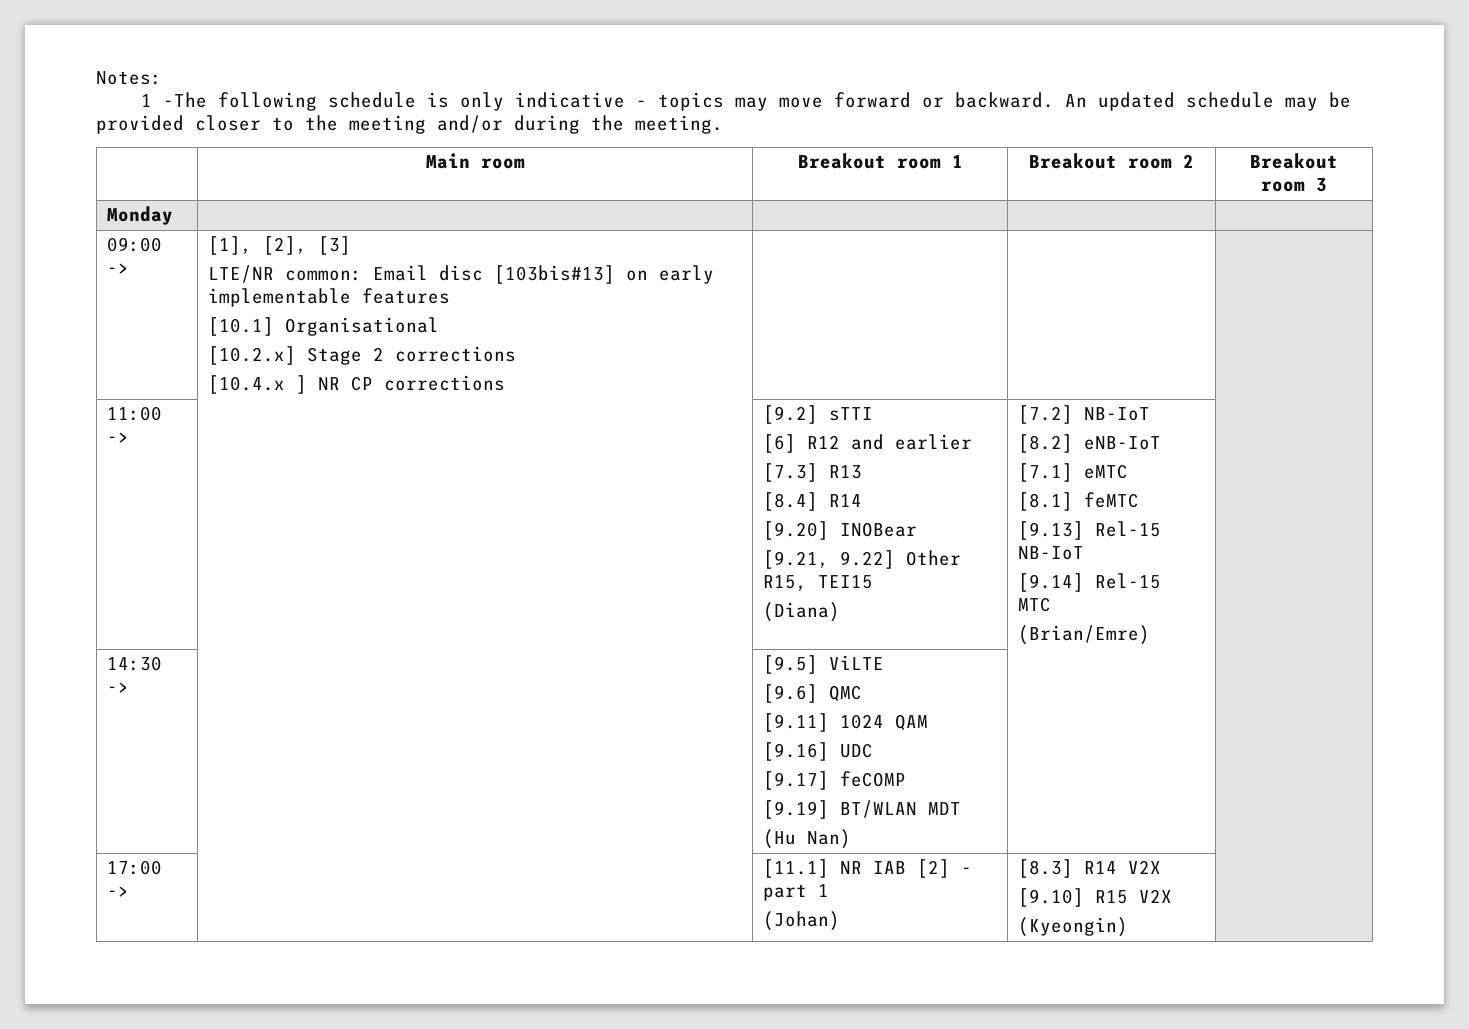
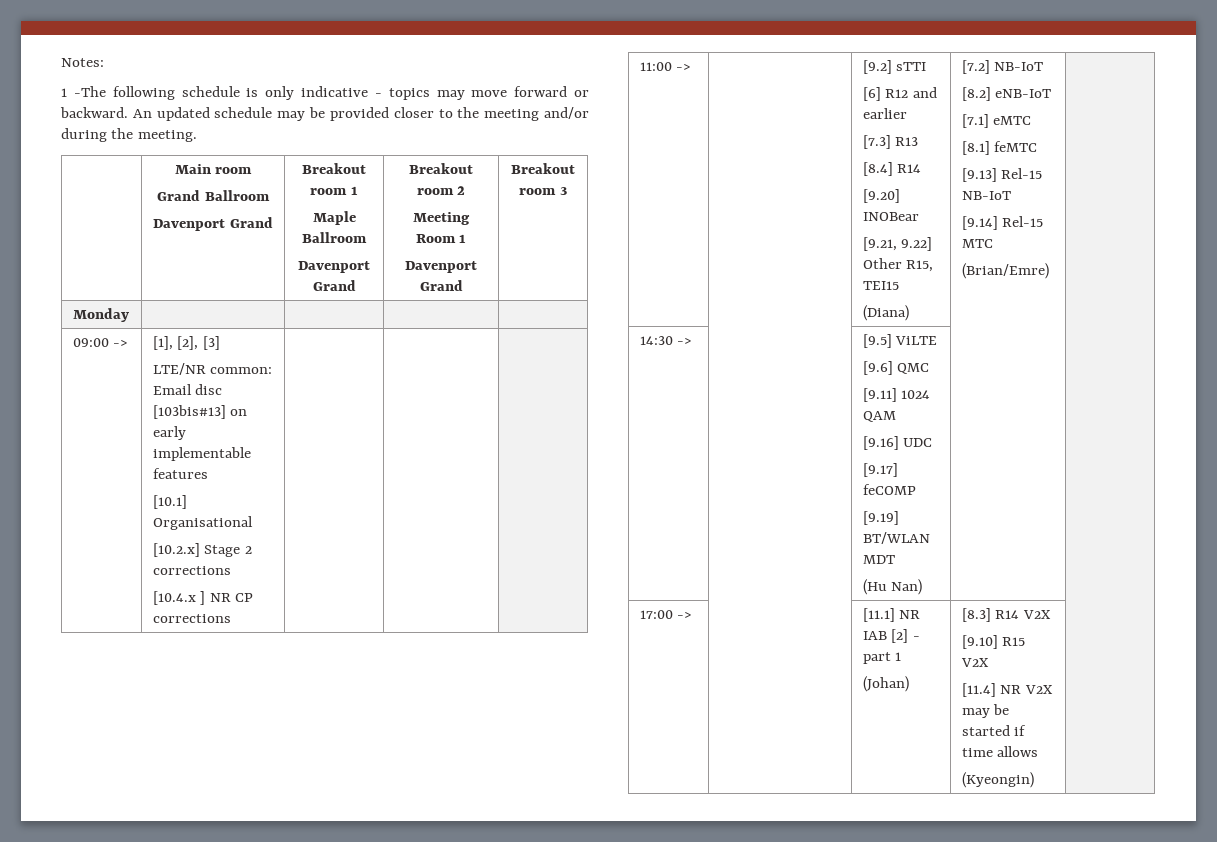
- | Main room | Breakout room 1 | Breakout room 2 | Breakout room 3
+ | Main room
+ Grand Ballroom
+ Davenport Grand | Breakout room 1
+ Maple Ballroom
+ Davenport Grand | Breakout room 2
+ Meeting Room 1
+ Davenport Grand | Breakout room 3
  17:00 -> | | [11.1] NR IAB [2] - part 1
  (Johan) | [8.3] R14 V2X
  [9.10] R15 V2X
+ [11.4] NR V2X may be started if time allows

